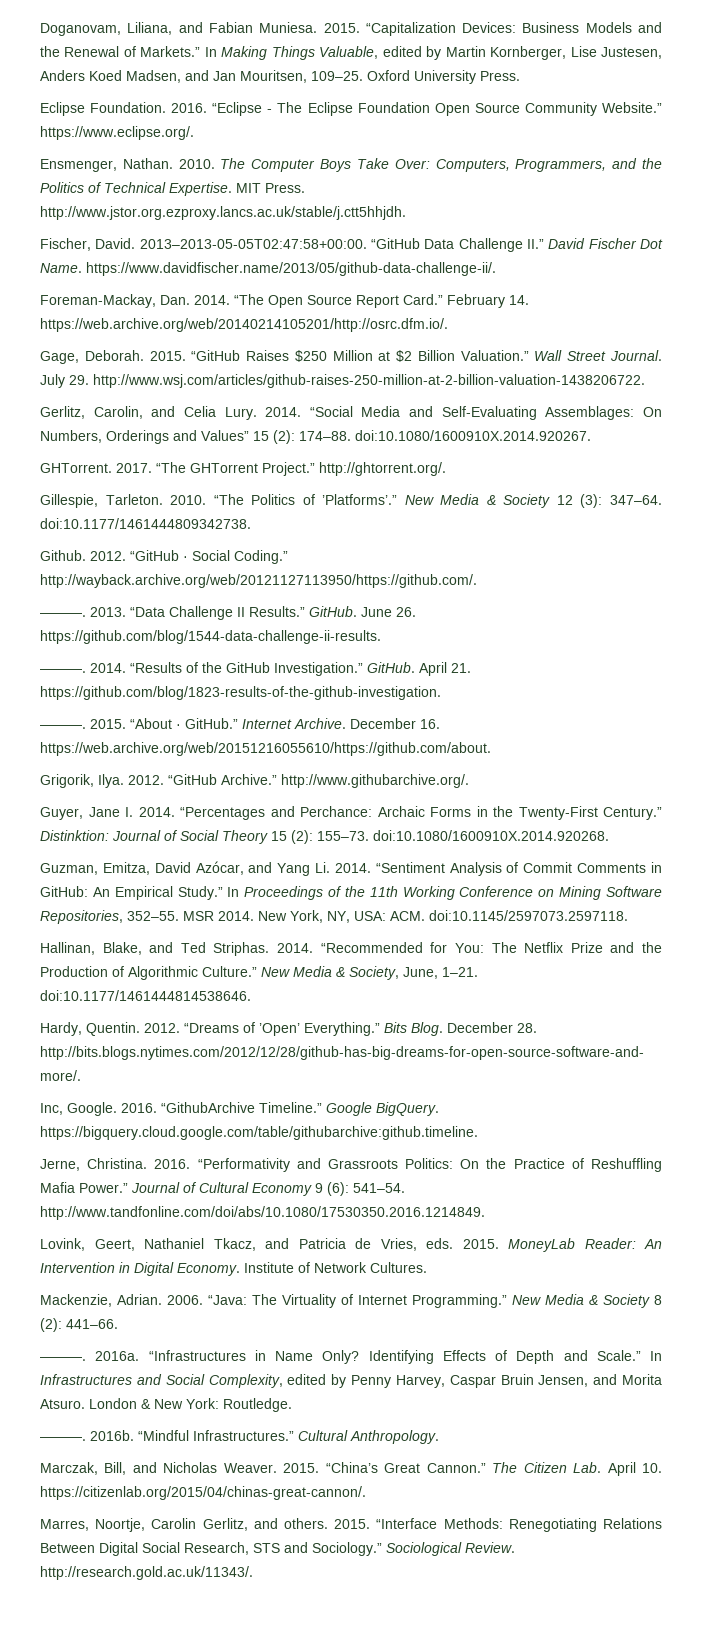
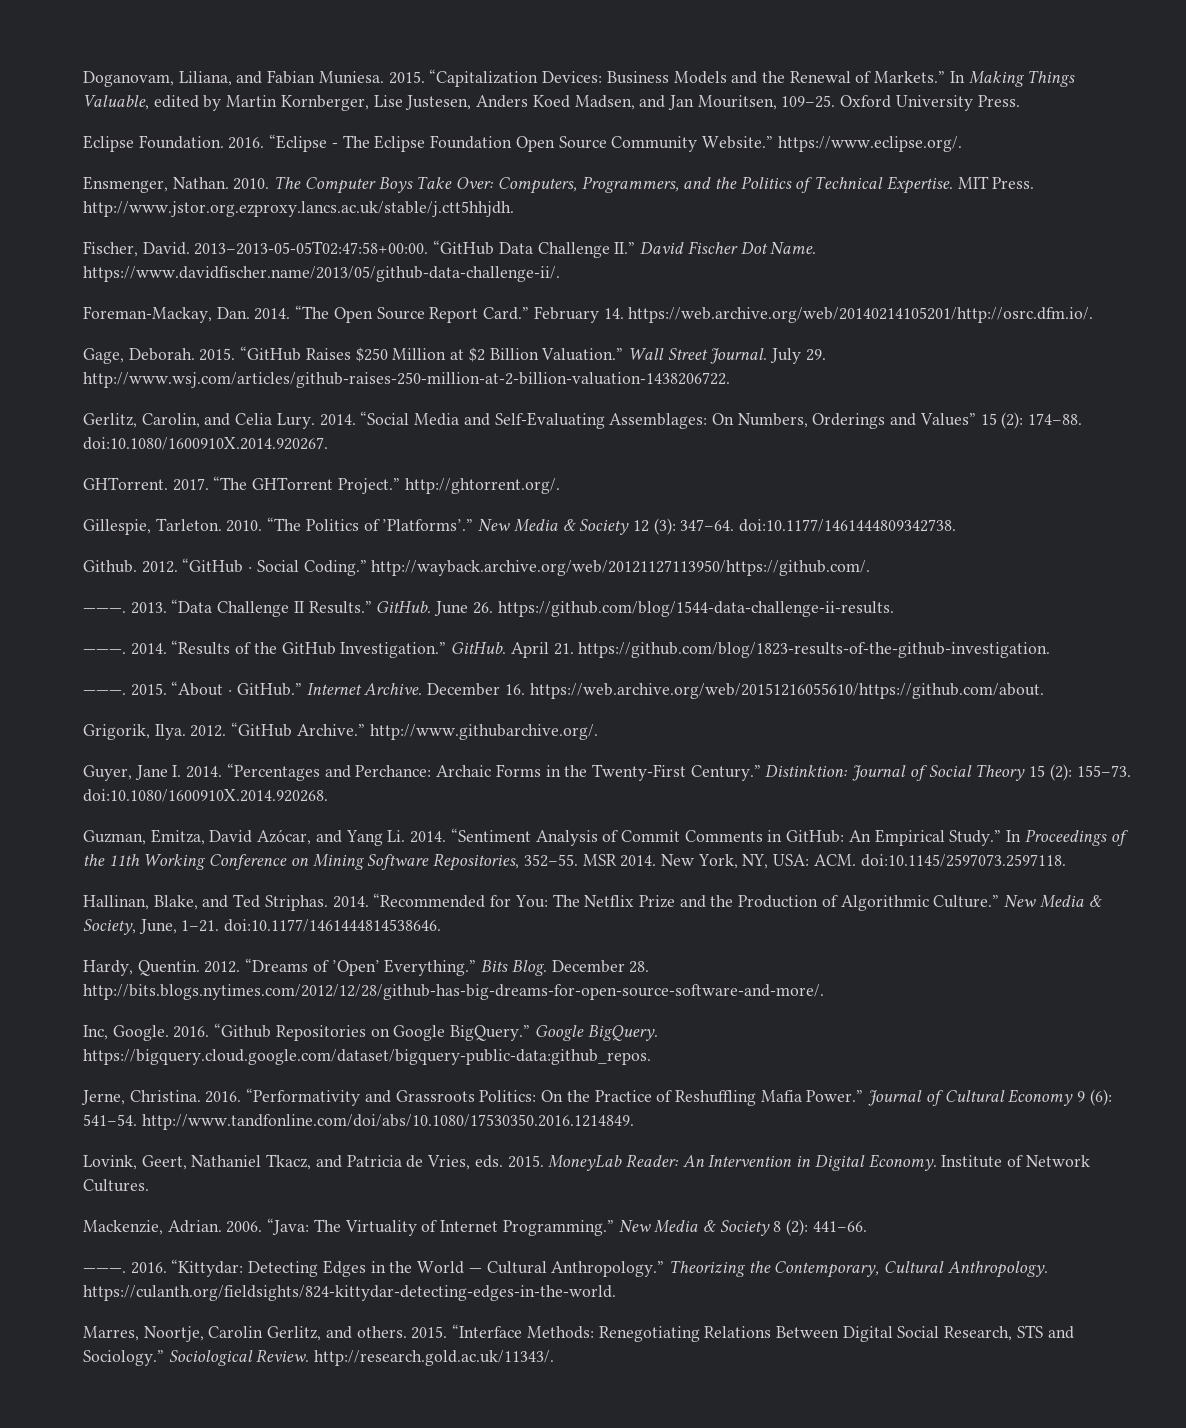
- “GithubArchive Timeline.”
+ “Github Repositories on Google BigQuery.”
- Google BigQuery. https://bigquery.cloud.google.com/table/githubarchive:github.timeline.
+ Google BigQuery. https://bigquery.cloud.google.com/dataset/bigquery-public-data:github_repos.
- 2016a. “Infrastructures in Name Only? Identifying Effects of Depth and Scale.” In Infrastructures and Social Complexity, edited by Penny Harvey, Caspar Bruin Jensen, and Morita Atsuro. London & New York: Routledge.
- ———. 2016b. “Mindful Infrastructures.” Cultural Anthropology.
- Marczak, Bill, and Nicholas Weaver. 2015. “China’s Great Cannon.” The Citizen Lab. April 10. https://citizenlab.org/2015/04/chinas-great-cannon/.
+ 2016. “Kittydar: Detecting Edges in the World — Cultural Anthropology.” Theorizing the Contemporary, Cultural Anthropology. https://culanth.org/fieldsights/824-kittydar-detecting-edges-in-the-world.

